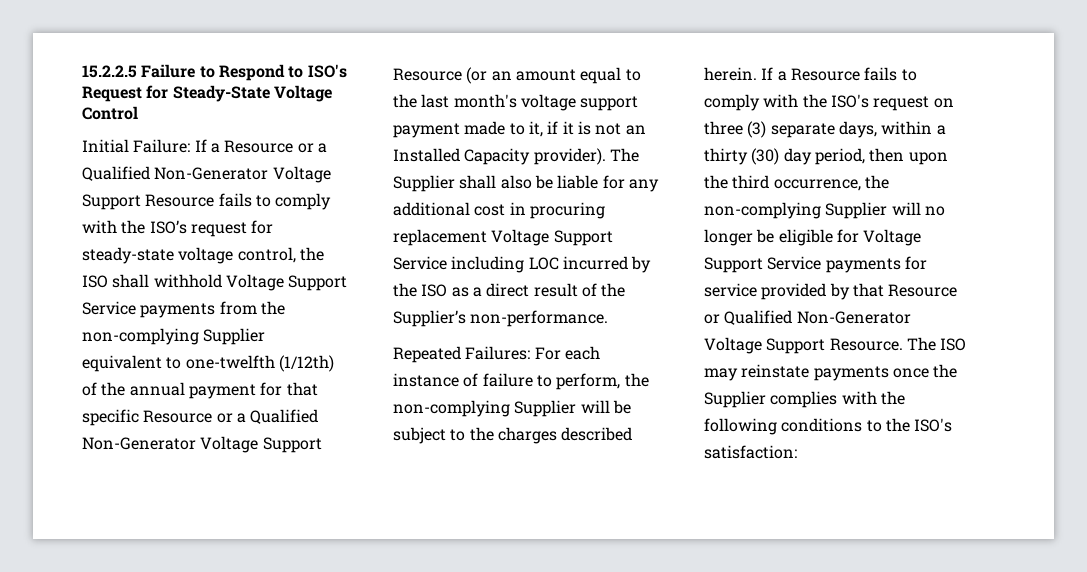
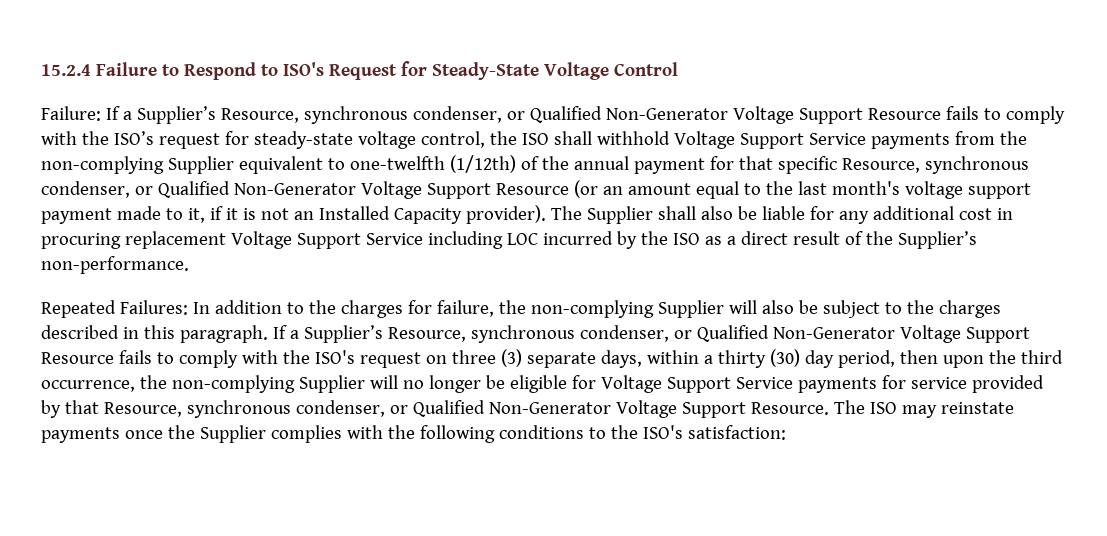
- 15.2.2.5 Failure to Respond to ISO's Request for Steady-State Voltage Control
+ 15.2.4 Failure to Respond to ISO's Request for Steady-State Voltage Control
- Initial Failure:
+ Failure:
- If a Resource or a Qualified Non-Generator Voltage Support Resource fails to comply with the ISO’s request for steady-state voltage control, the ISO shall withhold Voltage Support Service payments from the non-complying Supplier equivalent to one-twelfth (1/12th) of the annual payment for that specific Resource or a Qualified Non-Generator Voltage Support Resource (or an amount equal to the last month's voltage support payment made to it, if it is not an Installed Capacity provider).
+ If a Supplier’s Resource, synchronous condenser, or Qualified Non-Generator Voltage Support Resource fails to comply with the ISO’s request for steady-state voltage control, the ISO shall withhold Voltage Support Service payments from the non-complying Supplier equivalent to one-twelfth (1/12th) of the annual payment for that specific Resource, synchronous condenser, or Qualified Non-Generator Voltage Support Resource (or an amount equal to the last month's voltage support payment made to it, if it is not an Installed Capacity provider).
- Repeated Failures: For each instance of failure to perform, the non-complying Supplier will be subject to the charges described herein. If a Resource fails to comply with the ISO's request on three (3) separate days, within a thirty (30) day period, then upon the third occurrence, the non-complying Supplier will no longer be eligible for Voltage Support Service payments for service provided by that Resource or Qualified Non-Generator Voltage Support Resource.
+ Repeated Failures: In addition to the charges for failure, the non-complying Supplier will also be subject to the charges described in this paragraph. If a Supplier’s Resource, synchronous condenser, or Qualified Non-Generator Voltage Support Resource fails to comply with the ISO's request on three (3) separate days, within a thirty (30) day period, then upon the third occurrence, the non-complying Supplier will no longer be eligible for Voltage Support Service payments for service provided by that Resource, synchronous condenser, or Qualified Non-Generator Voltage Support Resource.

